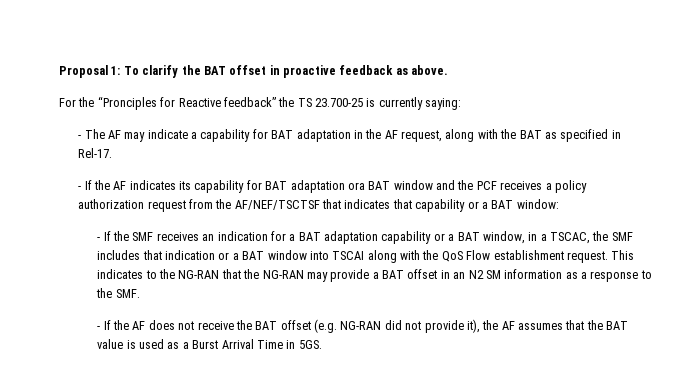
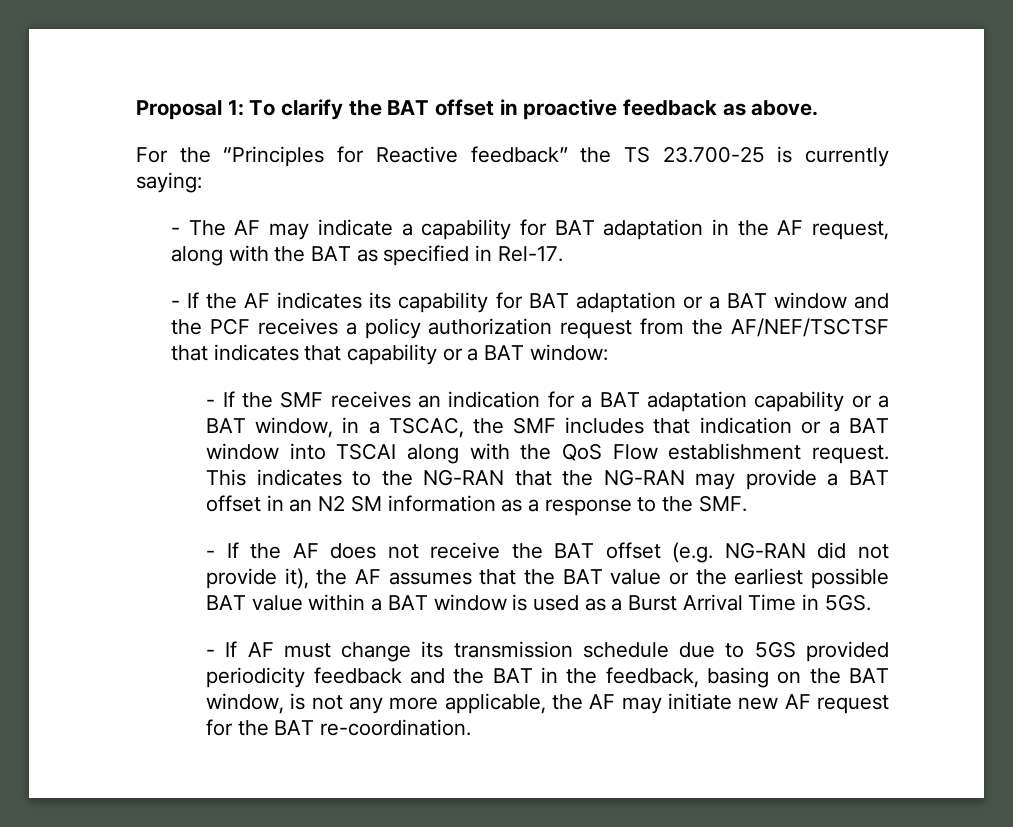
- For the “Pronciples for Reactive feedback” the TS 23.700-25 is currently saying:
+ For the “Principles for Reactive feedback” the TS 23.700-25 is currently saying:
- - If the AF indicates its capability for BAT adaptation ora BAT window and the PCF receives a policy authorization request from the AF/NEF/TSCTSF that indicates that capability or a BAT window:
+ - If the AF indicates its capability for BAT adaptation or a BAT window and the PCF receives a policy authorization request from the AF/NEF/TSCTSF that indicates that capability or a BAT window:
- - If the AF does not receive the BAT offset (e.g. NG-RAN did not provide it), the AF assumes that the BAT value is used as a Burst Arrival Time in 5GS.
+ - If the AF does not receive the BAT offset (e.g. NG-RAN did not provide it), the AF assumes that the BAT value or the earliest possible BAT value within a BAT window is used as a Burst Arrival Time in 5GS.
+ - If AF must change its transmission schedule due to 5GS provided periodicity feedback and the BAT in the feedback, basing on the BAT window, is not any more applicable, the AF may initiate new AF request for the BAT re-coordination.

